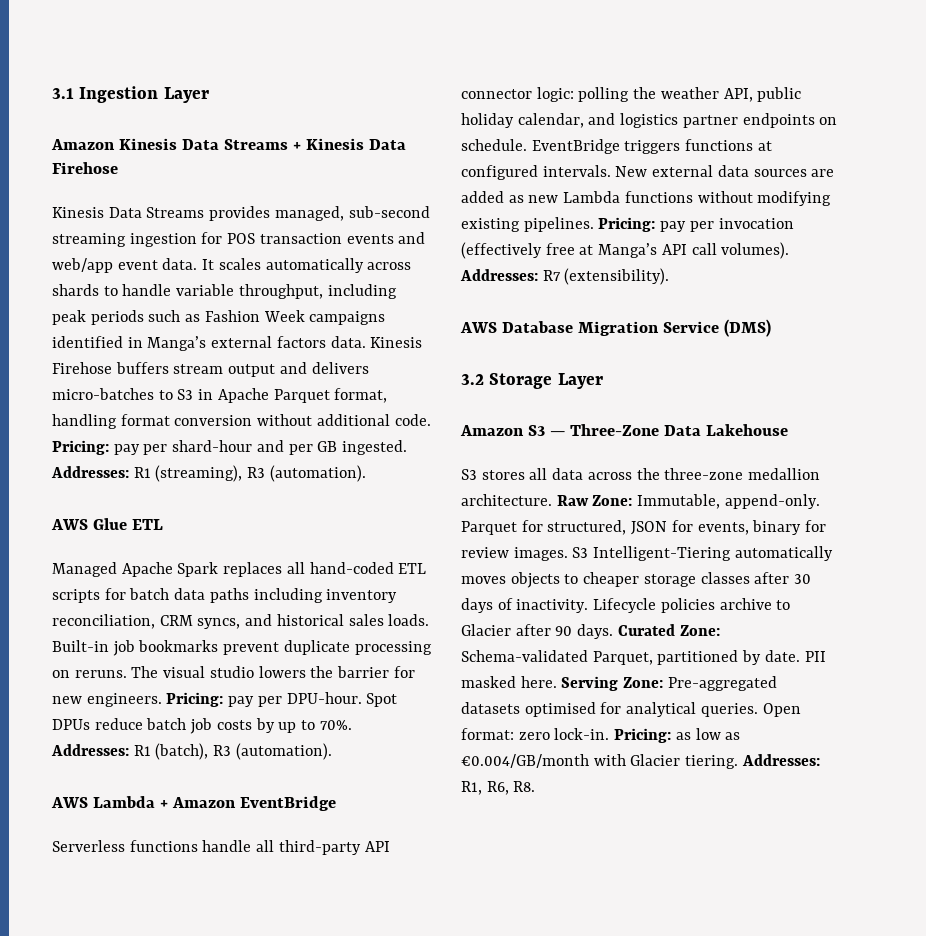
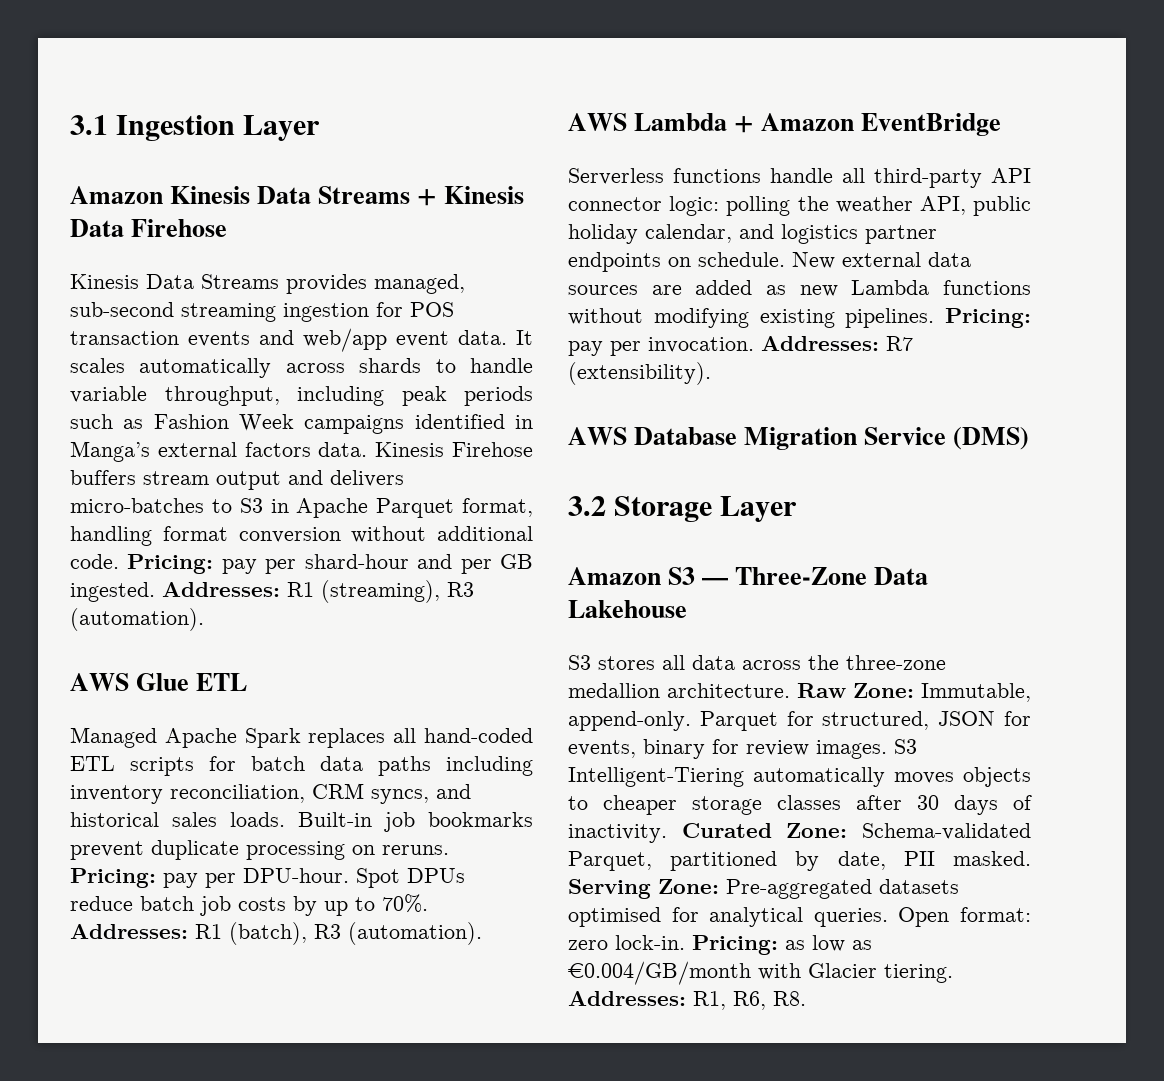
- The visual studio lowers the barrier for new engineers.
- EventBridge triggers functions at configured intervals.
- Pricing: pay per invocation (effectively free at Manga’s API call volumes).
+ Pricing: pay per invocation.
- Lifecycle policies archive to Glacier after 90 days.
- Curated Zone: Schema-validated Parquet, partitioned by date. PII masked here.
+ Curated Zone: Schema-validated Parquet, partitioned by date, PII masked.

